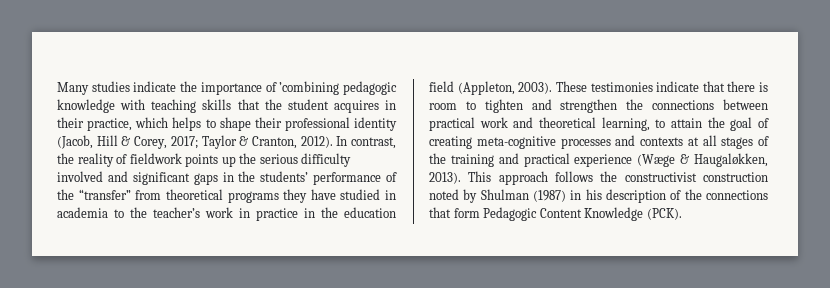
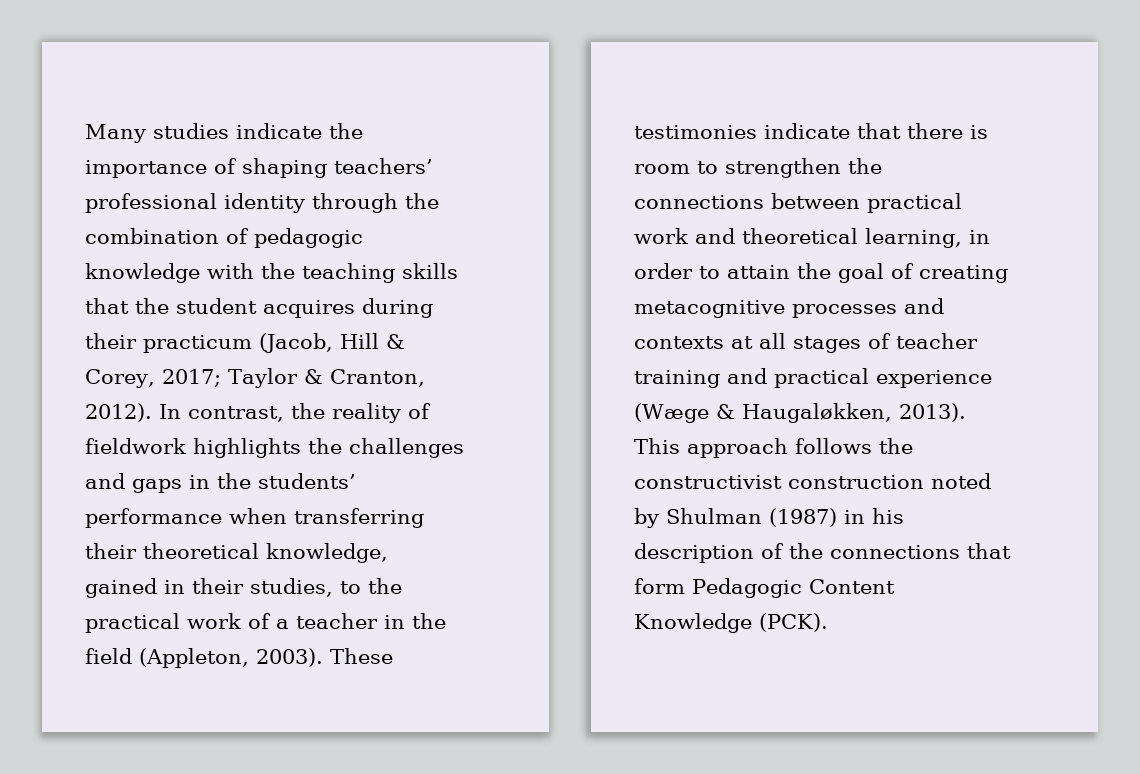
- Many studies indicate the importance of ’combining pedagogic knowledge with teaching skills that the student acquires in their practice, which helps to shape their professional identity (Jacob, Hill & Corey, 2017; Taylor & Cranton, 2012).
+ Many studies indicate the importance of shaping teachers’ professional identity through the combination of pedagogic knowledge with the teaching skills that the student acquires during their practicum (Jacob, Hill & Corey, 2017; Taylor & Cranton, 2012).
- In contrast, the reality of fieldwork points up the serious difficulty involved and significant gaps in the students’ performance of the “transfer” from theoretical programs they have studied in academia to the teacher’s work in practice in the education field (Appleton, 2003).
+ In contrast, the reality of fieldwork highlights the challenges and gaps in the students’ performance when transferring their theoretical knowledge, gained in their studies, to the practical work of a teacher in the field (Appleton, 2003).
- These testimonies indicate that there is room to tighten and strengthen the connections between practical work and theoretical learning, to attain the goal of creating meta-cognitive processes and contexts at all stages of the training and practical experience (Wæge & Haugaløkken, 2013).
+ These testimonies indicate that there is room to strengthen the connections between practical work and theoretical learning, in order to attain the goal of creating metacognitive processes and contexts at all stages of teacher training and practical experience (Wæge & Haugaløkken, 2013).

